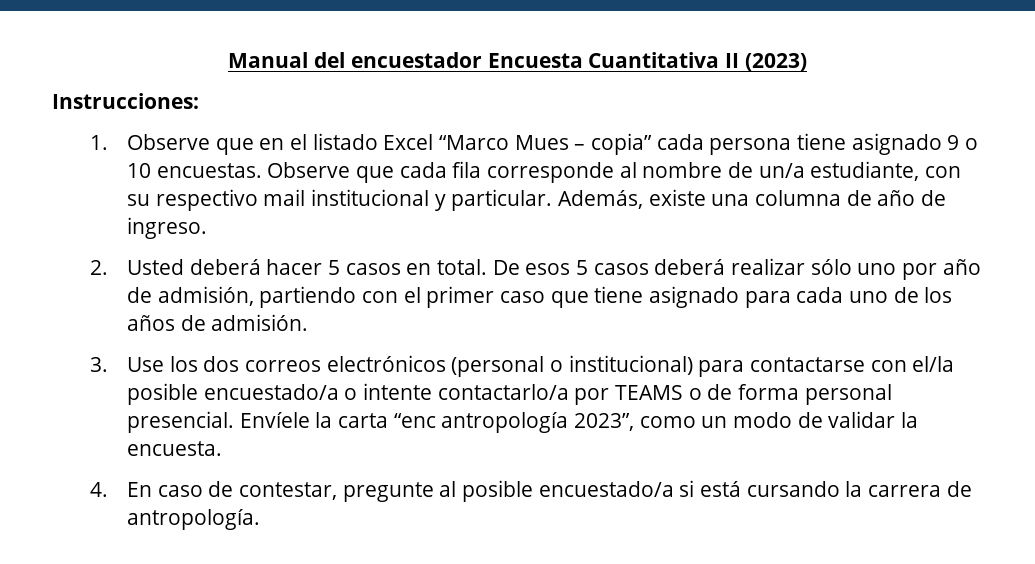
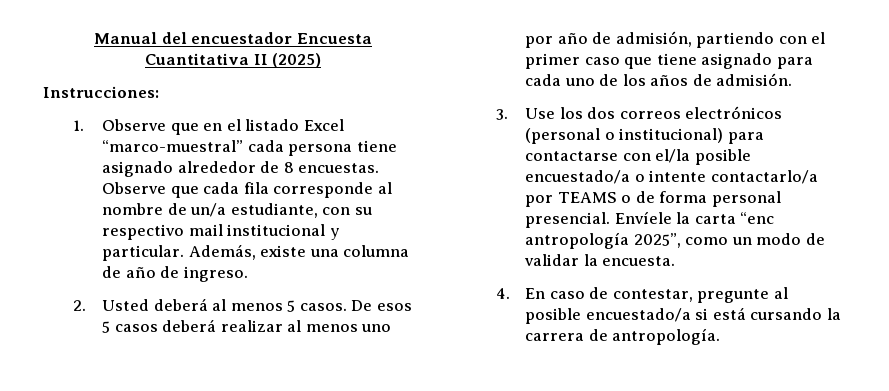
- Manual del encuestador Encuesta Cuantitativa II (2023)
+ Manual del encuestador Encuesta Cuantitativa II (2025)
- 1. Observe que en el listado Excel “Marco Mues – copia” cada persona tiene asignado 9 o 10 encuestas.
+ 1. Observe que en el listado Excel “marco-muestral” cada persona tiene asignado alrededor de 8 encuestas.
- 2. Usted deberá hacer 5 casos en total.
+ 2. Usted deberá al menos 5 casos.
- De esos 5 casos deberá realizar sólo uno por año de admisión, partiendo con el primer caso que tiene asignado para cada uno de los años de admisión.
+ De esos 5 casos deberá realizar al menos uno por año de admisión, partiendo con el primer caso que tiene asignado para cada uno de los años de admisión.
- Envíele la carta “enc antropología 2023”, como un modo de validar la encuesta.
+ Envíele la carta “enc antropología 2025”, como un modo de validar la encuesta.

